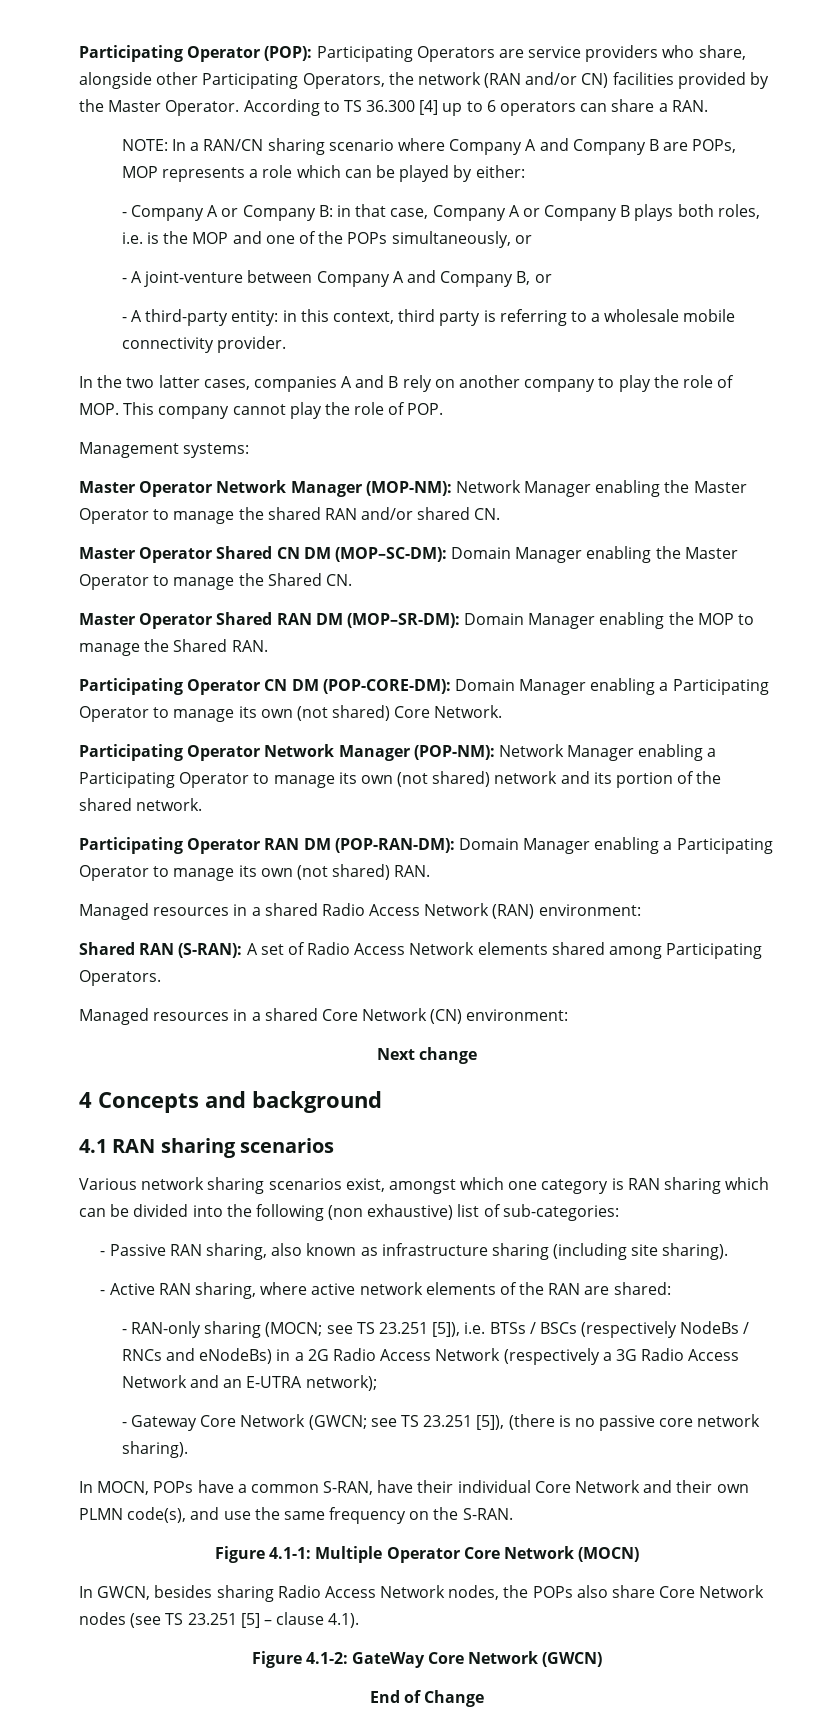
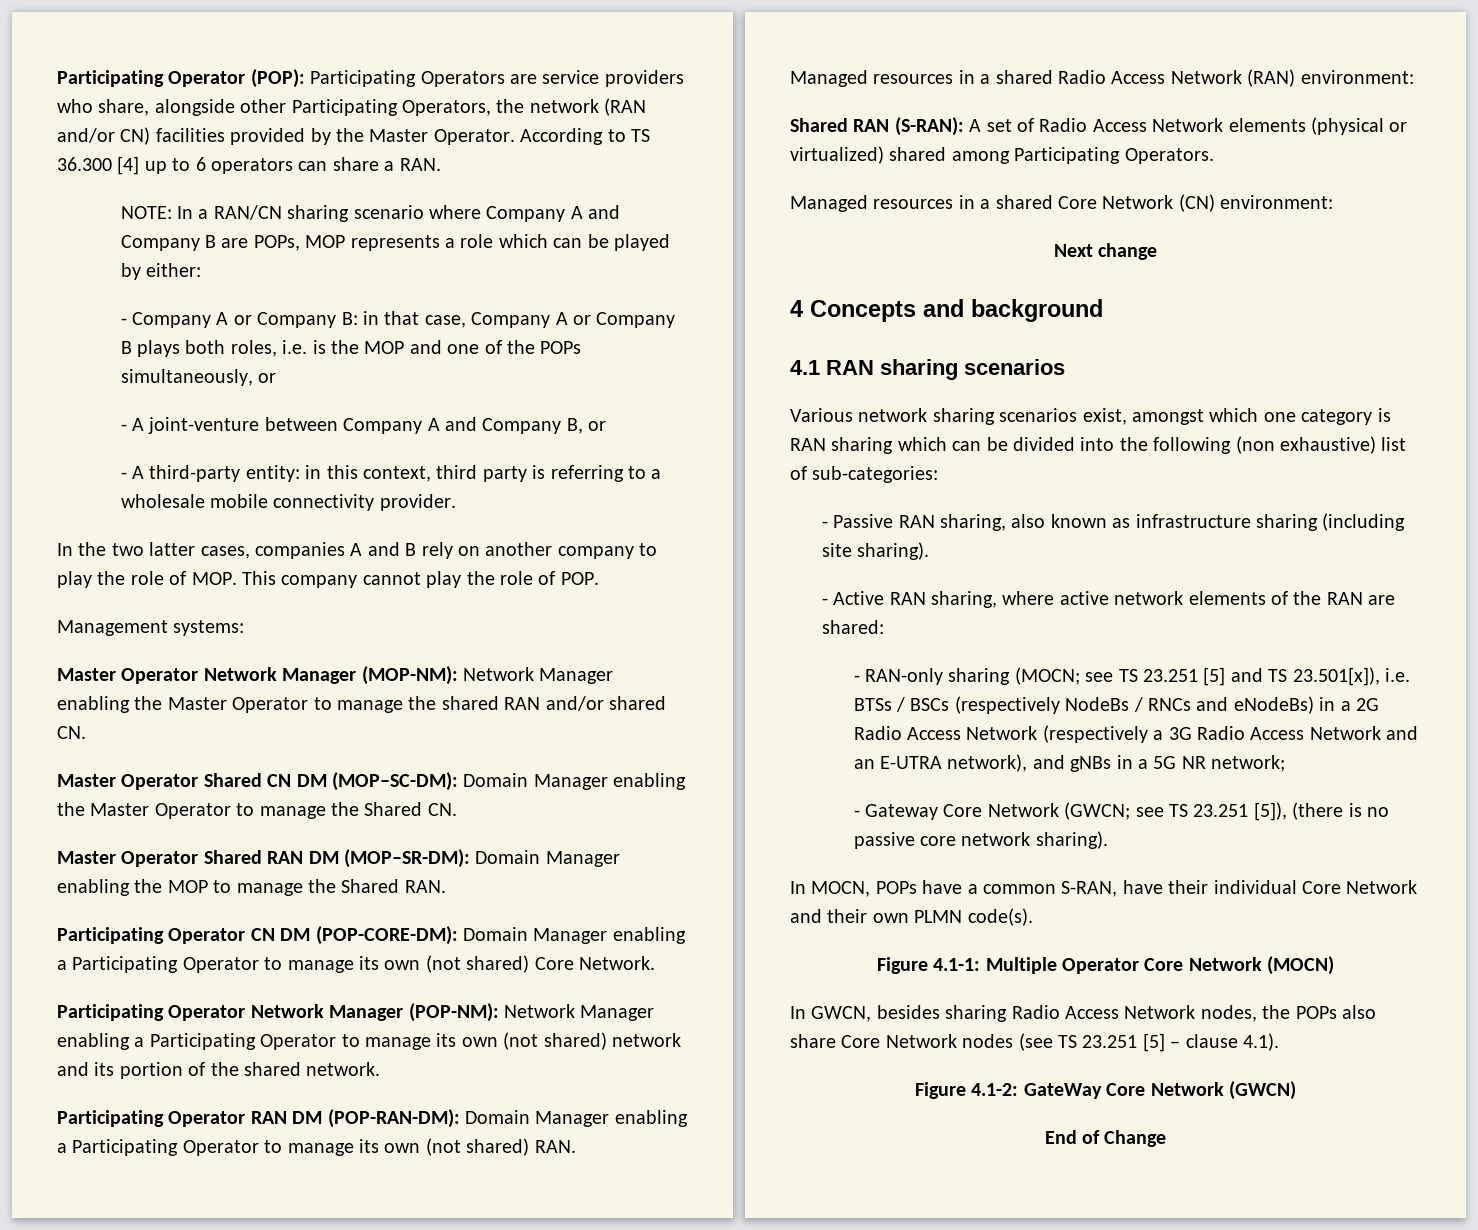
- Shared RAN (S-RAN): A set of Radio Access Network elements shared among Participating Operators.
+ Shared RAN (S-RAN): A set of Radio Access Network elements (physical or virtualized) shared among Participating Operators.
- - RAN-only sharing (MOCN; see TS 23.251 [5]), i.e. BTSs / BSCs (respectively NodeBs / RNCs and eNodeBs) in a 2G Radio Access Network (respectively a 3G Radio Access Network and an E-UTRA network);
+ - RAN-only sharing (MOCN; see TS 23.251 [5] and TS 23.501[x]), i.e. BTSs / BSCs (respectively NodeBs / RNCs and eNodeBs) in a 2G Radio Access Network (respectively a 3G Radio Access Network and an E-UTRA network), and gNBs in a 5G NR network;
- In MOCN, POPs have a common S-RAN, have their individual Core Network and their own PLMN code(s), and use the same frequency on the S-RAN.
+ In MOCN, POPs have a common S-RAN, have their individual Core Network and their own PLMN code(s).

